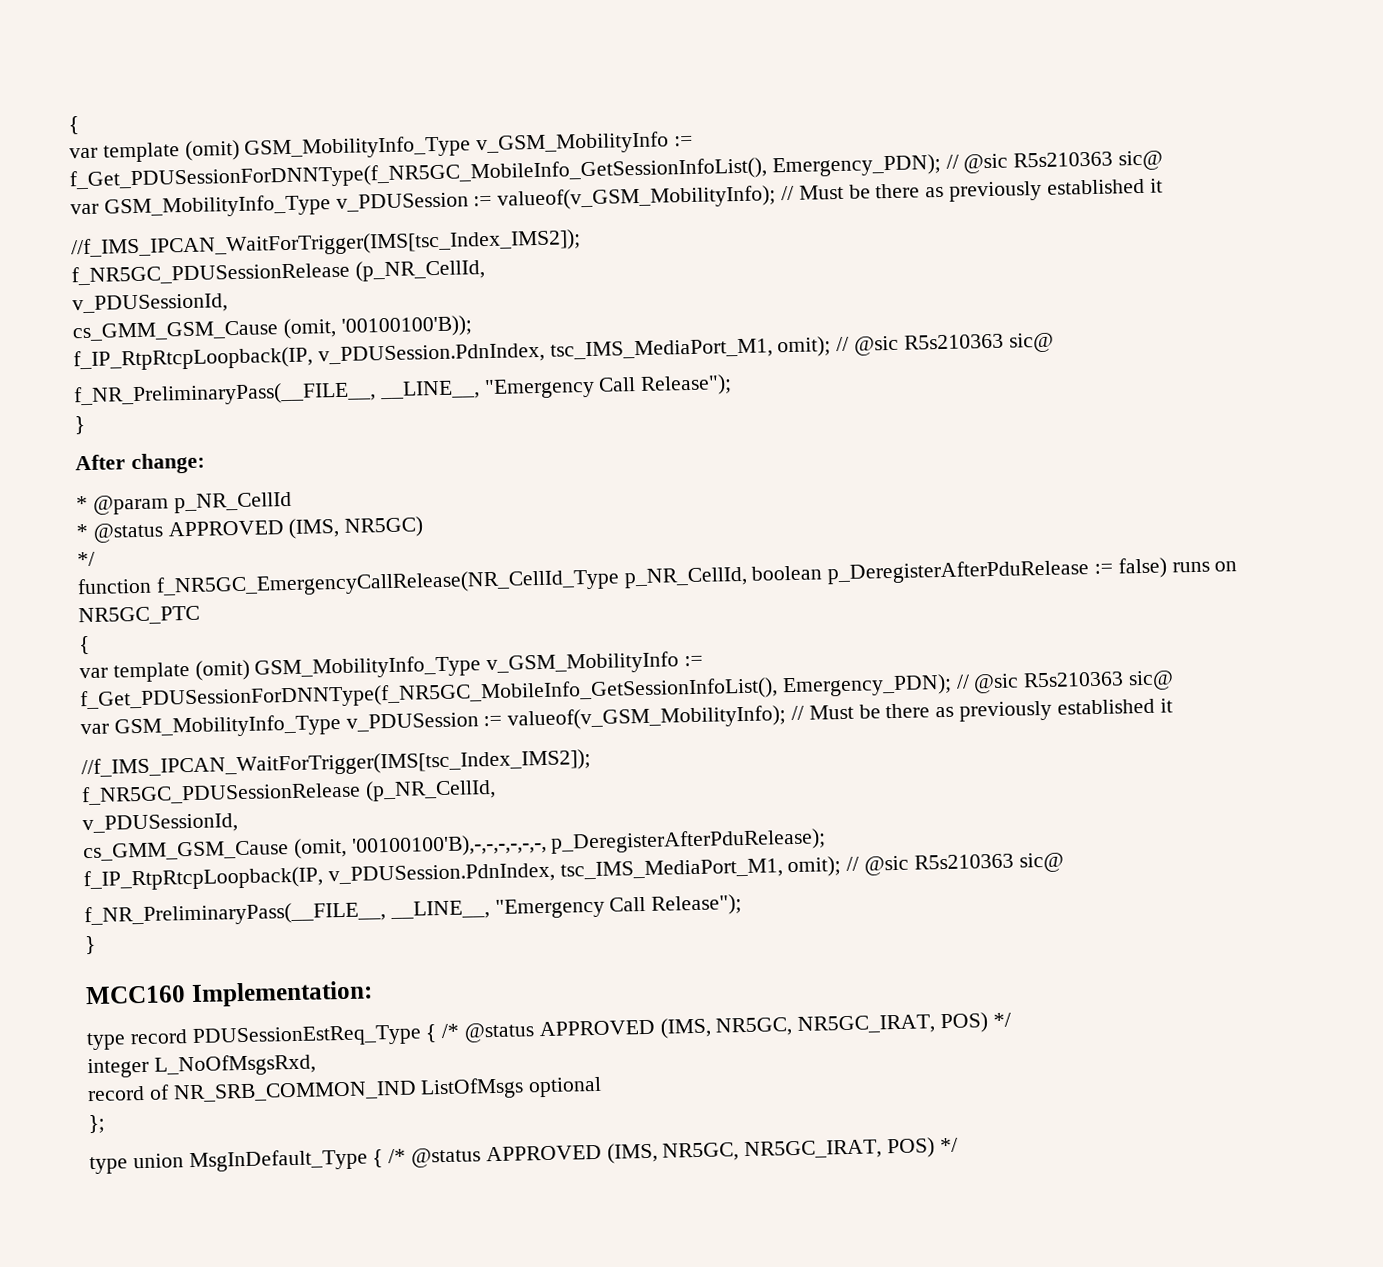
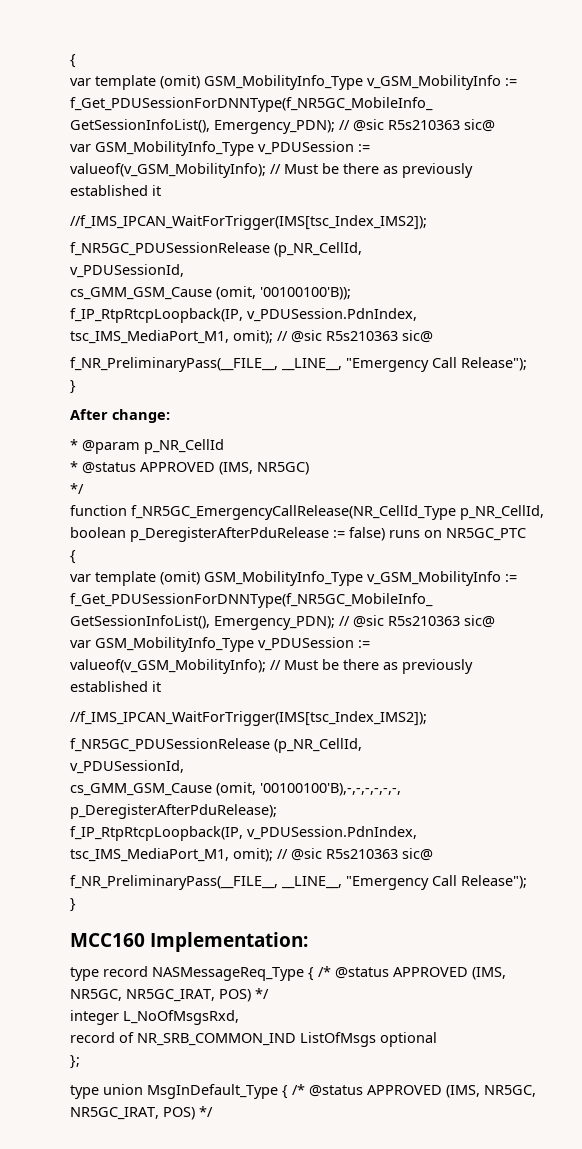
- type record PDUSessionEstReq_Type { /* @status APPROVED (IMS, NR5GC, NR5GC_IRAT, POS) */
+ type record NASMessageReq_Type { /* @status APPROVED (IMS, NR5GC, NR5GC_IRAT, POS) */

